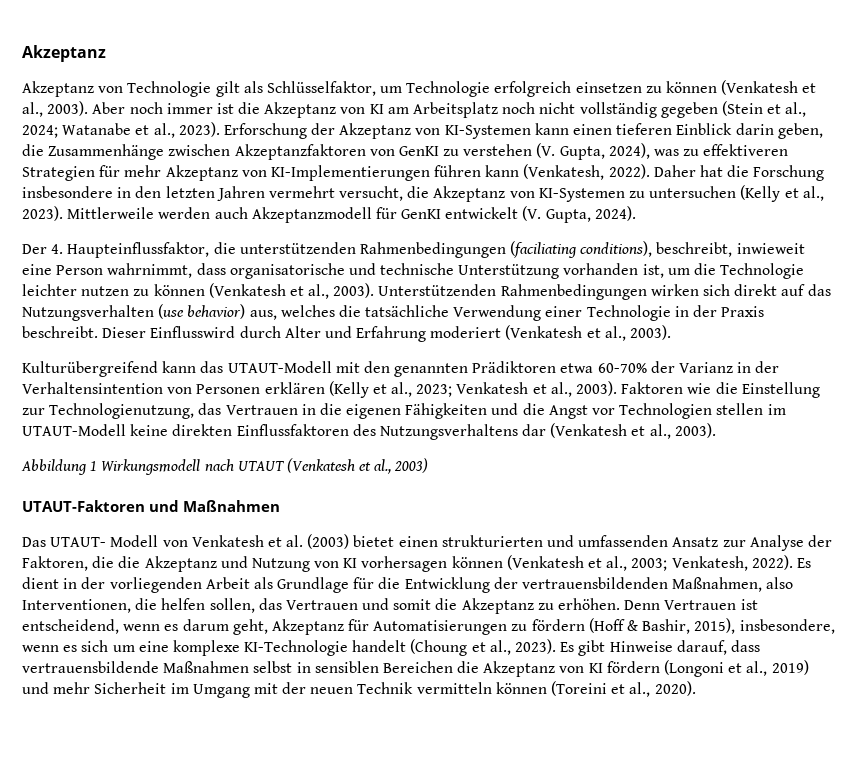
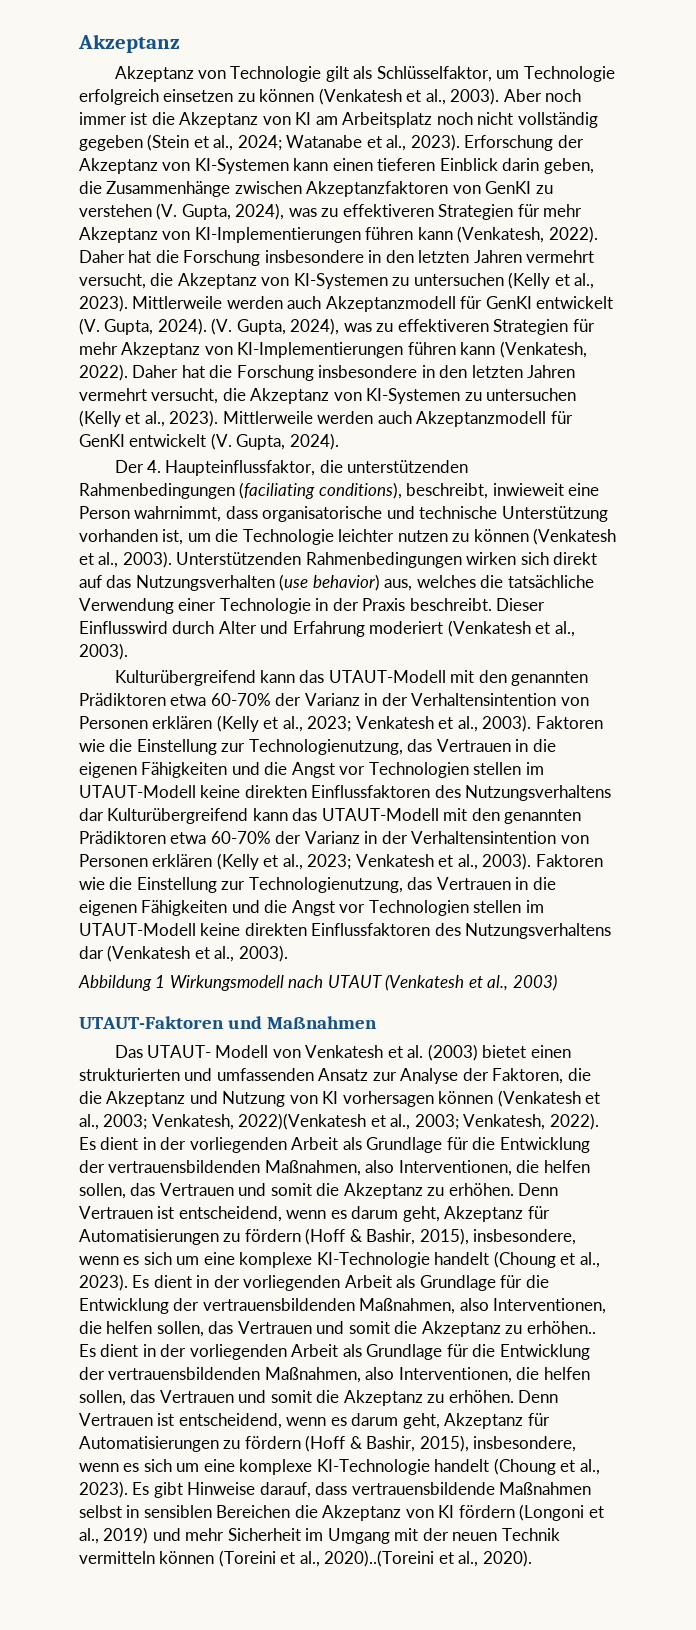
- Mittlerweile werden auch Akzeptanzmodell für GenKI entwickelt (V. Gupta, 2024).
+ Mittlerweile werden auch Akzeptanzmodell für GenKI entwickelt (V. Gupta, 2024). (V. Gupta, 2024), was zu effektiveren Strategien für mehr Akzeptanz von KI-Implementierungen führen kann (Venkatesh, 2022). Daher hat die Forschung insbesondere in den letzten Jahren vermehrt versucht, die Akzeptanz von KI-Systemen zu untersuchen (Kelly et al., 2023). Mittlerweile werden auch Akzeptanzmodell für GenKI entwickelt (V. Gupta, 2024).
- Faktoren wie die Einstellung zur Technologienutzung, das Vertrauen in die eigenen Fähigkeiten und die Angst vor Technologien stellen im UTAUT-Modell keine direkten Einflussfaktoren des Nutzungsverhaltens dar (Venkatesh et al., 2003).
+ Faktoren wie die Einstellung zur Technologienutzung, das Vertrauen in die eigenen Fähigkeiten und die Angst vor Technologien stellen im UTAUT-Modell keine direkten Einflussfaktoren des Nutzungsverhaltens dar Kulturübergreifend kann das UTAUT-Modell mit den genannten Prädiktoren etwa 60-70% der Varianz in der Verhaltensintention von Personen erklären (Kelly et al., 2023; Venkatesh et al., 2003). Faktoren wie die Einstellung zur Technologienutzung, das Vertrauen in die eigenen Fähigkeiten und die Angst vor Technologien stellen im UTAUT-Modell keine direkten Einflussfaktoren des Nutzungsverhaltens dar (Venkatesh et al., 2003).
- Das UTAUT- Modell von Venkatesh et al. (2003) bietet einen strukturierten und umfassenden Ansatz zur Analyse der Faktoren, die die Akzeptanz und Nutzung von KI vorhersagen können (Venkatesh et al., 2003; Venkatesh, 2022).
+ Das UTAUT- Modell von Venkatesh et al. (2003) bietet einen strukturierten und umfassenden Ansatz zur Analyse der Faktoren, die die Akzeptanz und Nutzung von KI vorhersagen können (Venkatesh et al., 2003; Venkatesh, 2022)(Venkatesh et al., 2003; Venkatesh, 2022).
- Es gibt Hinweise darauf, dass vertrauensbildende Maßnahmen selbst in sensiblen Bereichen die Akzeptanz von KI fördern (Longoni et al., 2019) und mehr Sicherheit im Umgang mit der neuen Technik vermitteln können (Toreini et al., 2020).
+ Es dient in der vorliegenden Arbeit als Grundlage für die Entwicklung der vertrauensbildenden Maßnahmen, also Interventionen, die helfen sollen, das Vertrauen und somit die Akzeptanz zu erhöhen.. Es dient in der vorliegenden Arbeit als Grundlage für die Entwicklung der vertrauensbildenden Maßnahmen, also Interventionen, die helfen sollen, das Vertrauen und somit die Akzeptanz zu erhöhen. Denn Vertrauen ist entscheidend, wenn es darum geht, Akzeptanz für Automatisierungen zu fördern (Hoff & Bashir, 2015), insbesondere, wenn es sich um eine komplexe KI-Technologie handelt (Choung et al., 2023). Es gibt Hinweise darauf, dass vertrauensbildende Maßnahmen selbst in sensiblen Bereichen die Akzeptanz von KI fördern (Longoni et al., 2019) und mehr Sicherheit im Umgang mit der neuen Technik vermitteln können (Toreini et al., 2020)..(Toreini et al., 2020).

